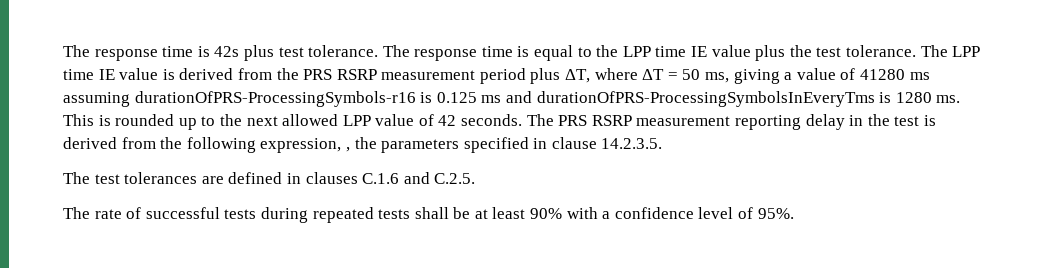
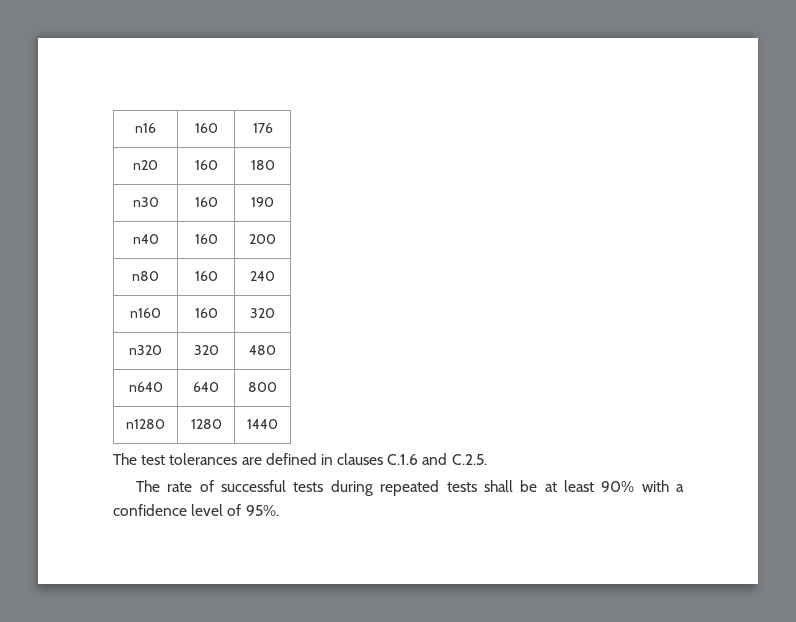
- The response time is 42s plus test tolerance. The response time is equal to the LPP time IE value plus the test tolerance. The LPP time IE value is derived from the PRS RSRP measurement period plus ΔT, where ΔT = 50 ms, giving a value of 41280 ms assuming durationOfPRS-ProcessingSymbols-r16 is 0.125 ms and durationOfPRS-ProcessingSymbolsInEveryTms is 1280 ms. This is rounded up to the next allowed LPP value of 42 seconds. The PRS RSRP measurement reporting delay in the test is derived from the following expression, , the parameters specified in clause 14.2.3.5.
+ n16 | 160 | 176
+ n20 | 160 | 180
+ n30 | 160 | 190
+ n40 | 160 | 200
+ n80 | 160 | 240
+ n160 | 160 | 320
+ n320 | 320 | 480
+ n640 | 640 | 800
+ n1280 | 1280 | 1440

